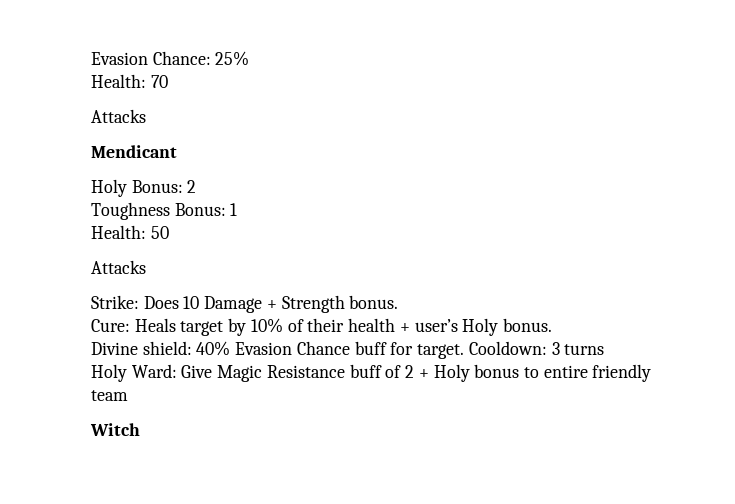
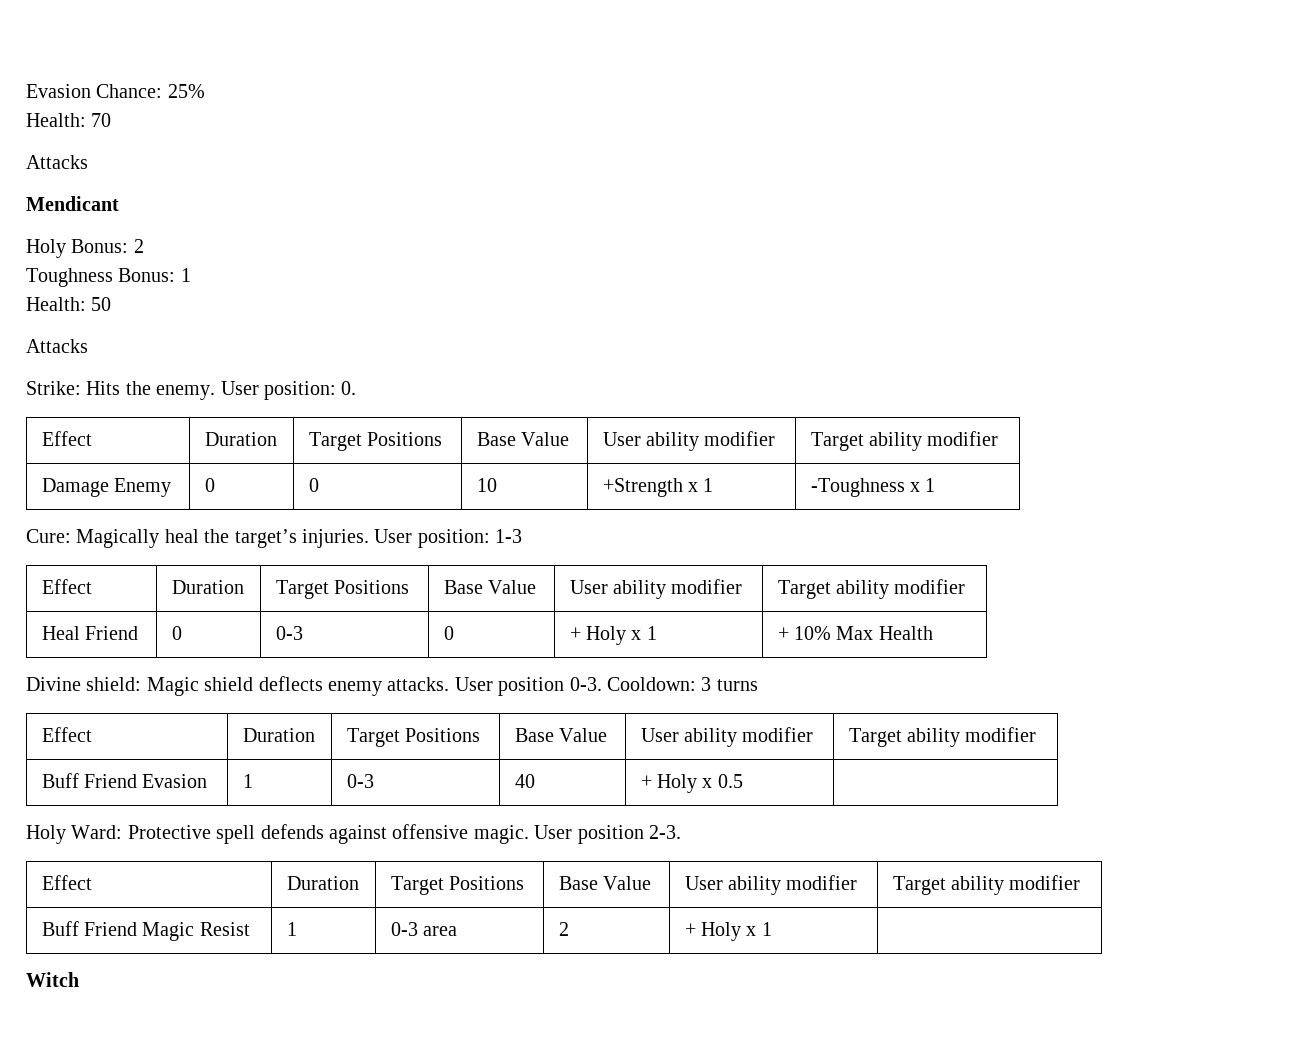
- Strike: Does 10 Damage + Strength bonus.
- Cure: Heals target by 10% of their health + user’s Holy bonus.
- Divine shield: 40% Evasion Chance buff for target. Cooldown: 3 turns
- Holy Ward: Give Magic Resistance buff of 2 + Holy bonus to entire friendly team
+ Strike: Hits the enemy. User position: 0.
+ Effect | Duration | Target Positions | Base Value | User ability modifier | Target ability modifier
+ Damage Enemy | 0 | 0 | 10 | +Strength x 1 | -Toughness x 1
+ Cure: Magically heal the target’s injuries. User position: 1-3
+ Effect | Duration | Target Positions | Base Value | User ability modifier | Target ability modifier
+ Heal Friend | 0 | 0-3 | 0 | + Holy x 1 | + 10% Max Health
+ Divine shield: Magic shield deflects enemy attacks. User position 0-3. Cooldown: 3 turns
+ Effect | Duration | Target Positions | Base Value | User ability modifier | Target ability modifier
+ Buff Friend Evasion | 1 | 0-3 | 40 | + Holy x 0.5 |
+ Holy Ward: Protective spell defends against offensive magic. User position 2-3.
+ Effect | Duration | Target Positions | Base Value | User ability modifier | Target ability modifier
+ Buff Friend Magic Resist | 1 | 0-3 area | 2 | + Holy x 1 |

